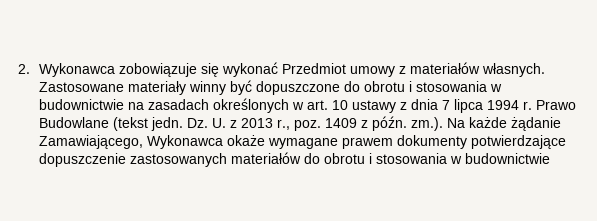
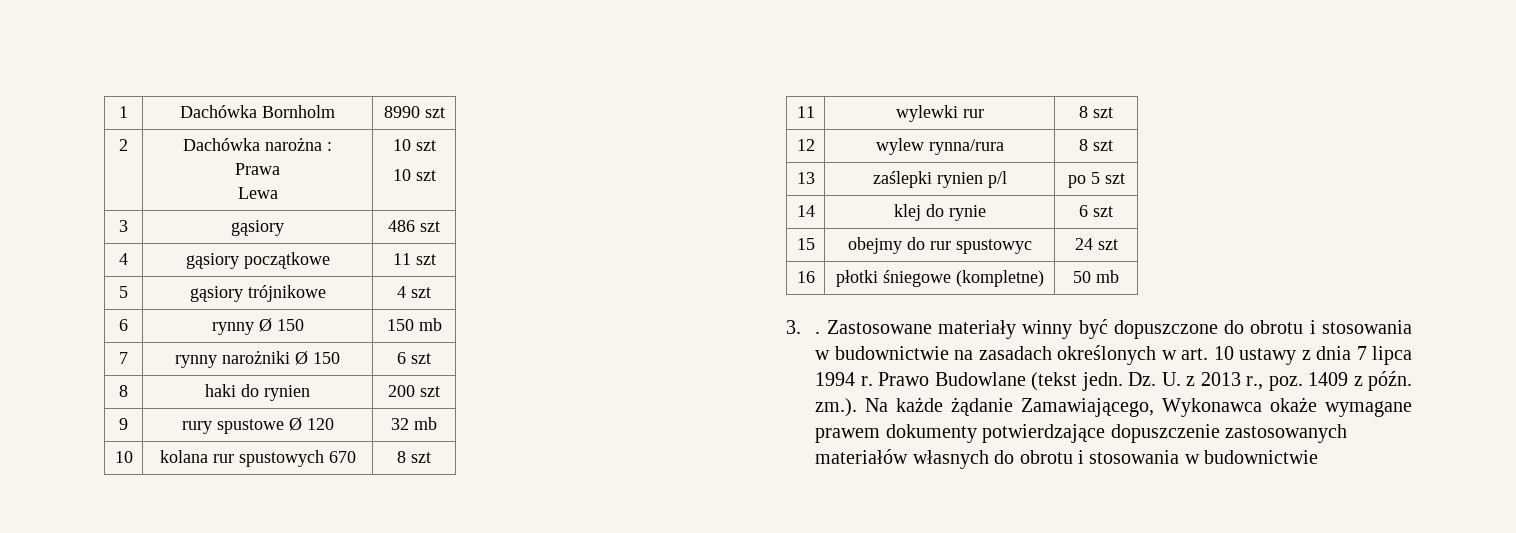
- 2. Wykonawca zobowiązuje się wykonać Przedmiot umowy z materiałów własnych.
+ 1 | Dachówka Bornholm | 8990 szt
+ 2 | Dachówka narożna :
+ Prawa
+ Lewa | 10 szt
+ 10 szt
+ 3 | gąsiory | 486 szt
+ 4 | gąsiory początkowe | 11 szt
+ 5 | gąsiory trójnikowe | 4 szt
+ 6 | rynny Ø 150 | 150 mb
+ 7 | rynny narożniki Ø 150 | 6 szt
+ 8 | haki do rynien | 200 szt
+ 9 | rury spustowe Ø 120 | 32 mb
+ 10 | kolana rur spustowych 670 | 8 szt
+ 11 | wylewki rur | 8 szt
+ 12 | wylew rynna/rura | 8 szt
+ 13 | zaślepki rynien p/l | po 5 szt
+ 14 | klej do rynie | 6 szt
+ 15 | obejmy do rur spustowyc | 24 szt
+ 16 | płotki śniegowe (kompletne) | 50 mb
+ 3. .
- Dz. U. z 2013 r., poz. 1409 z późn. zm.). Na każde żądanie Zamawiającego, Wykonawca okaże wymagane prawem dokumenty potwierdzające dopuszczenie zastosowanych materiałów do obrotu i stosowania w budownictwie
+ Dz. U. z 2013 r., poz. 1409 z późn. zm.). Na każde żądanie Zamawiającego, Wykonawca okaże wymagane prawem dokumenty potwierdzające dopuszczenie zastosowanych materiałów własnych do obrotu i stosowania w budownictwie

